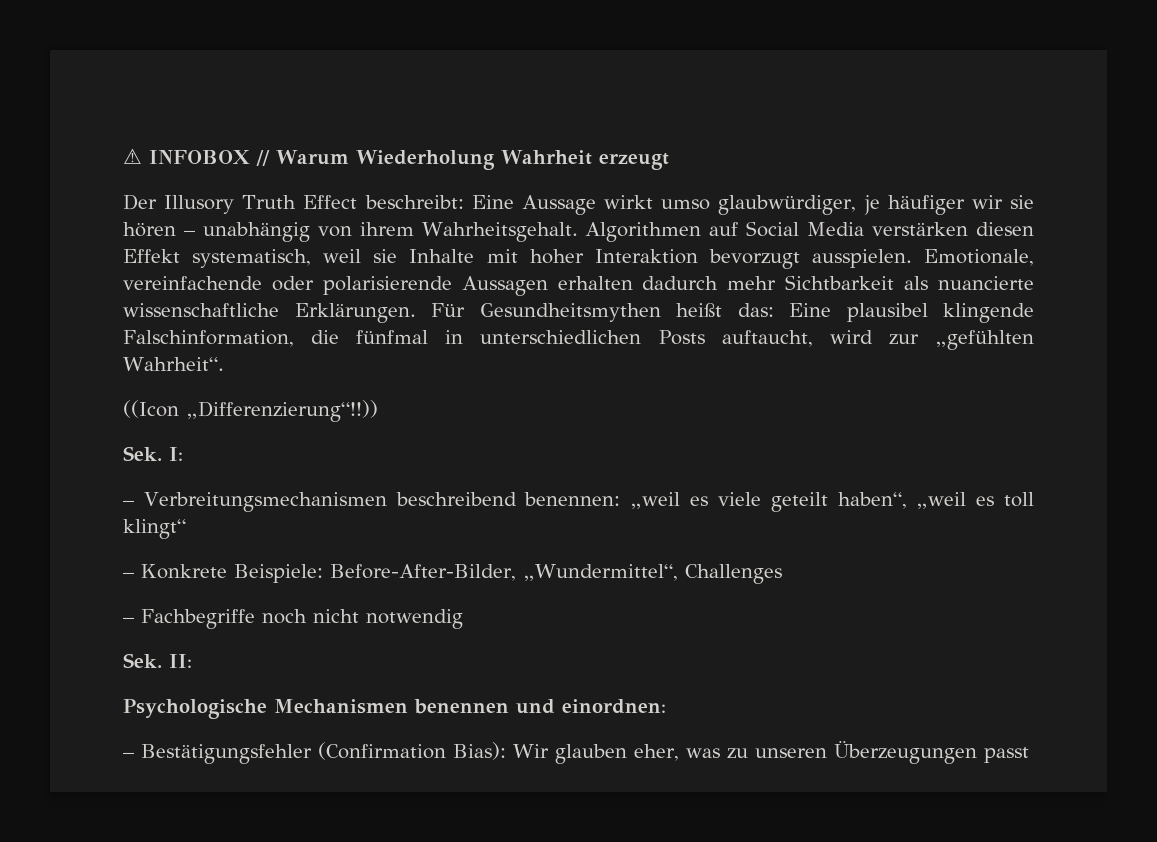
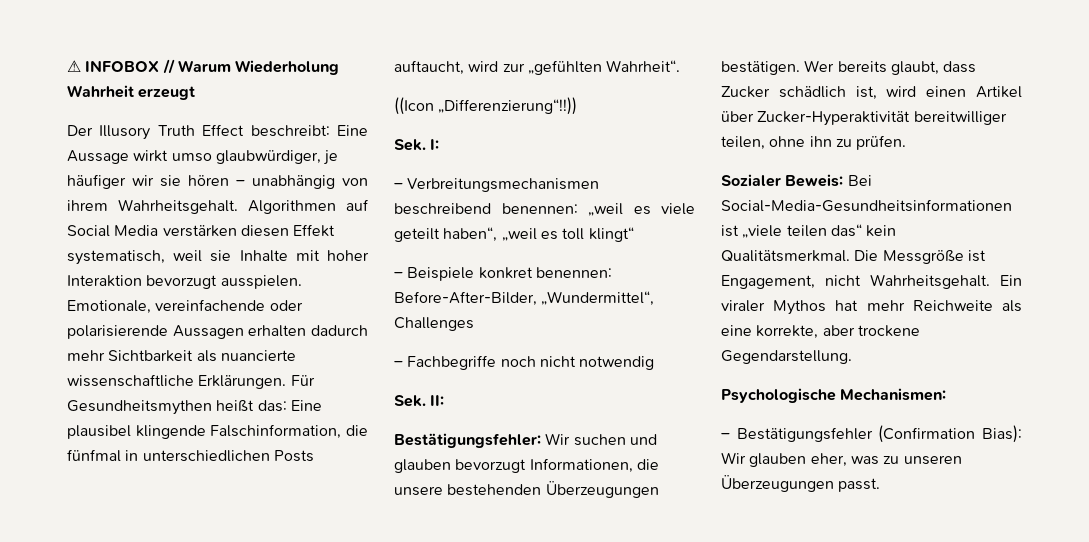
- – Konkrete Beispiele: Before-After-Bilder, „Wundermittel“, Challenges
+ – Beispiele konkret benennen: Before-After-Bilder, „Wundermittel“, Challenges
- Psychologische Mechanismen benennen und einordnen:
+ Bestätigungsfehler: Wir suchen und glauben bevorzugt Informationen, die unsere bestehenden Überzeugungen bestätigen. Wer bereits glaubt, dass Zucker schädlich ist, wird einen Artikel über Zucker-Hyperaktivität bereitwilliger teilen, ohne ihn zu prüfen.
+ Sozialer Beweis: Bei Social-Media-Gesundheitsinformationen ist „viele teilen das“ kein Qualitätsmerkmal. Die Messgröße ist Engagement, nicht Wahrheitsgehalt. Ein viraler Mythos hat mehr Reichweite als eine korrekte, aber trockene Gegendarstellung.
+ Psychologische Mechanismen:
- – Bestätigungsfehler (Confirmation Bias): Wir glauben eher, was zu unseren Überzeugungen passt
+ – Bestätigungsfehler (Confirmation Bias): Wir glauben eher, was zu unseren Überzeugungen passt.

